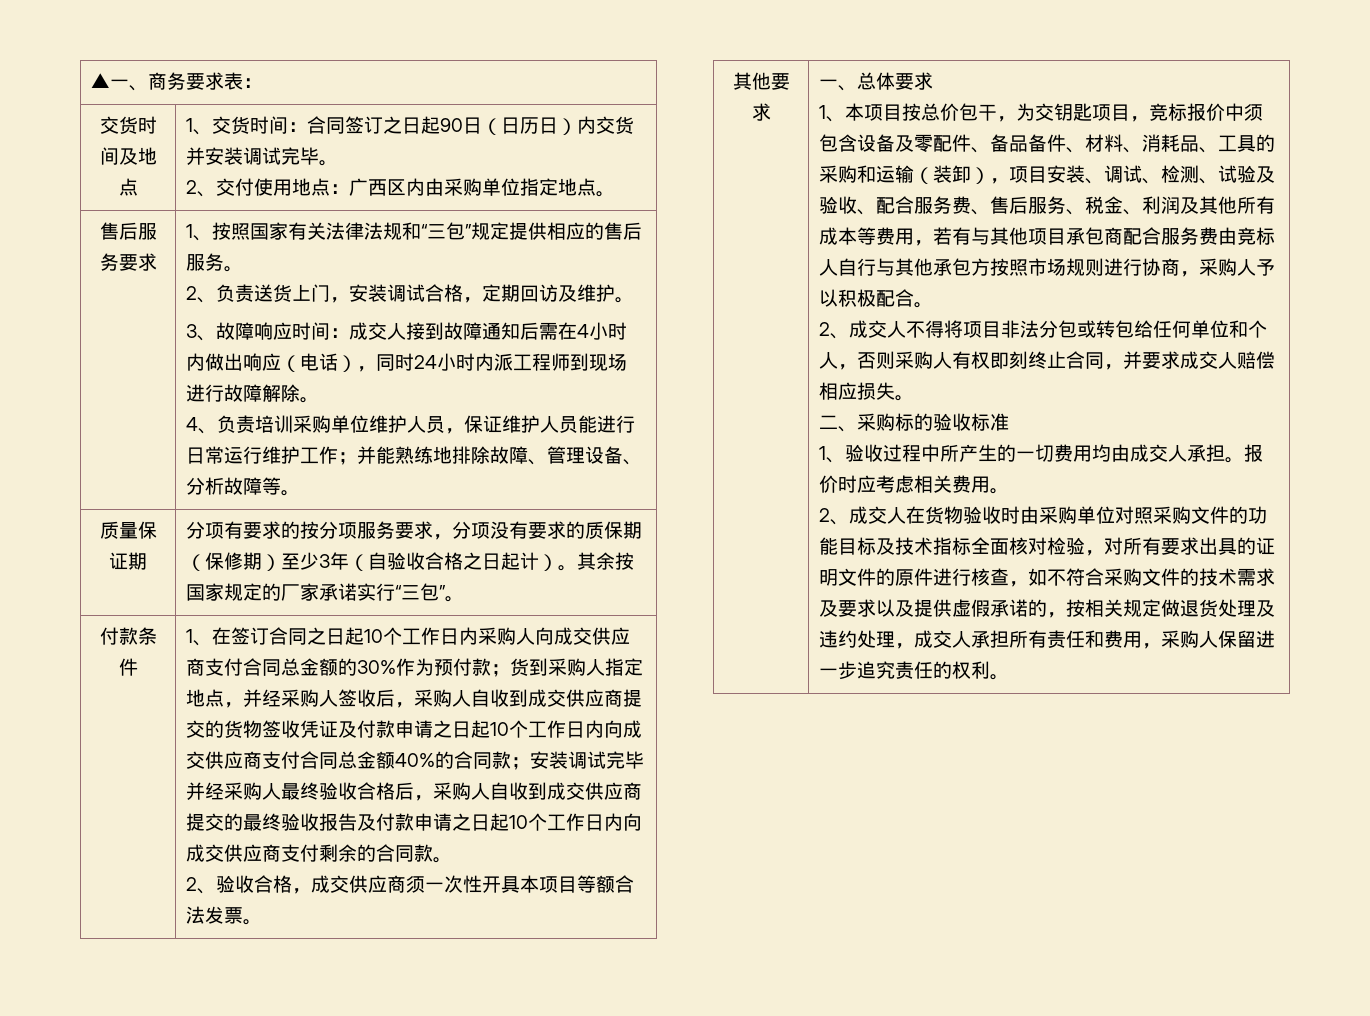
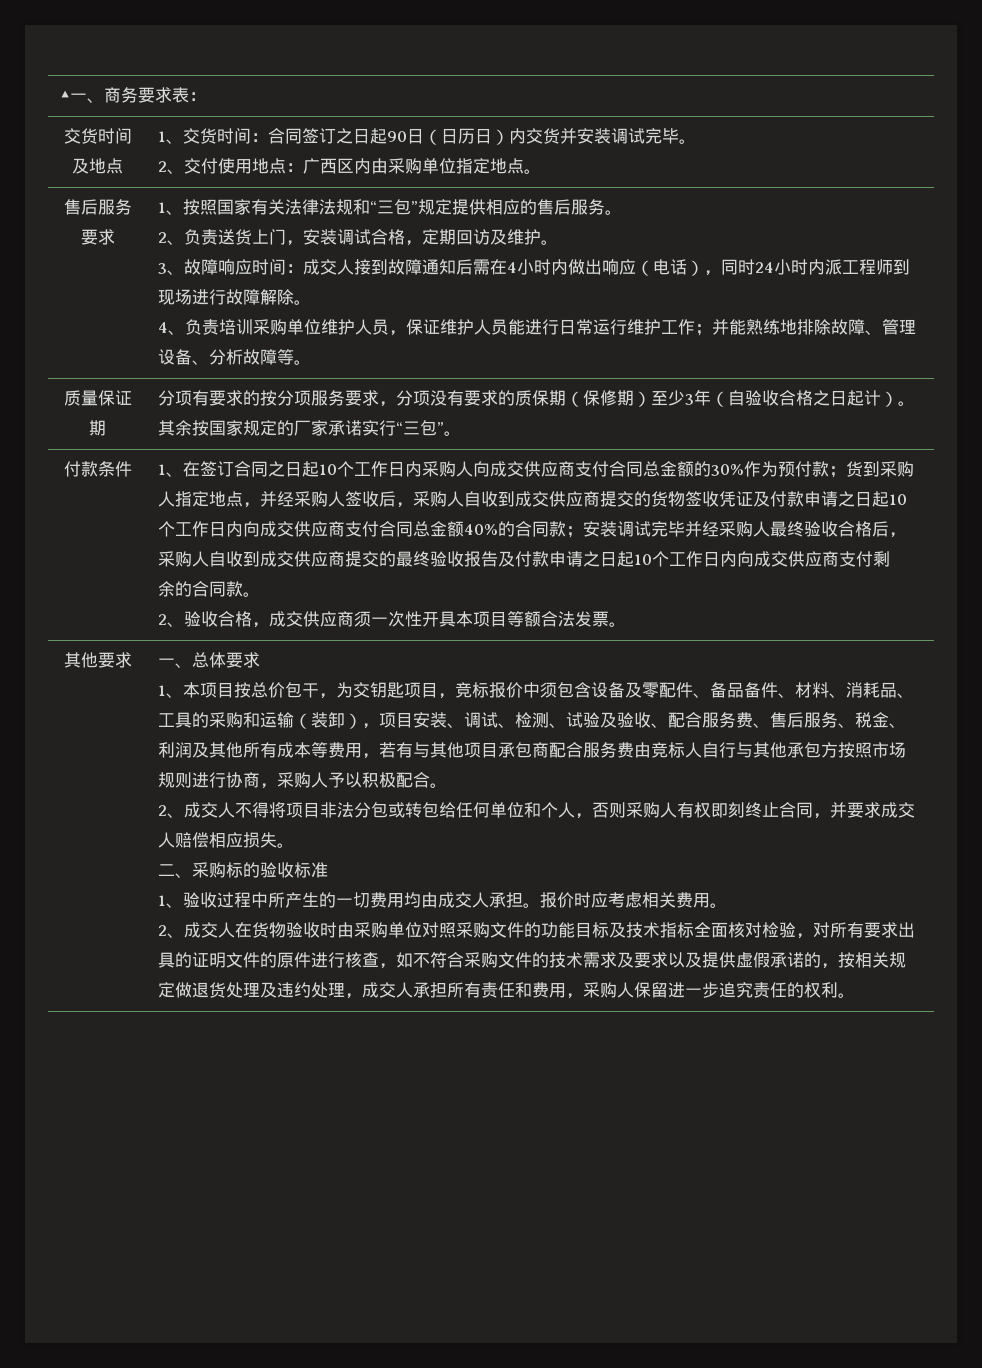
- 安装调试完毕并经采购人最终验收合格后，采购人自收到成交供应商提交的最终验收报告及付款申请之日起10个工作日内向成交供应商支付剩余的合同款。
+ 安装调试完毕并经采购人最终验收合格后，采购人自收到成交供应商提交的最终验收报告及付款申请之日起10个工作日内向成交供应商支付剩
+ 余的合同款。

